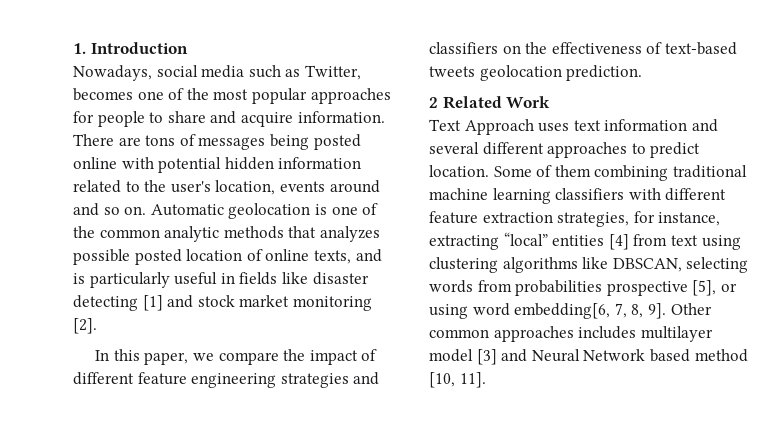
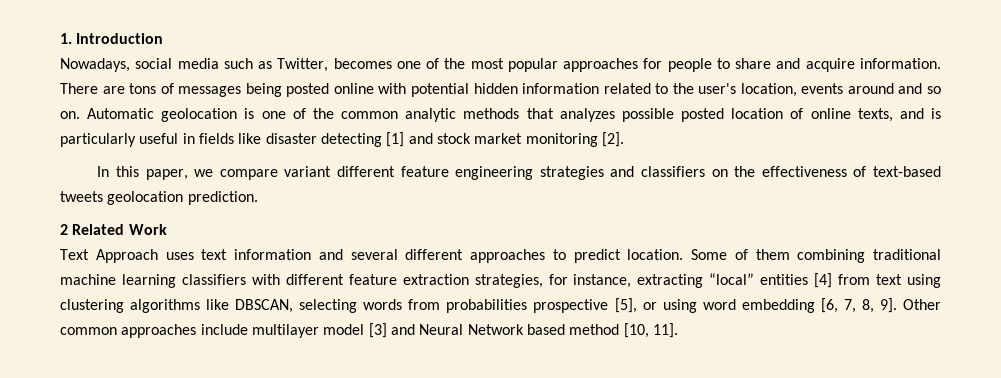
- In this paper, we compare the impact of different feature engineering strategies and classifiers on the effectiveness of text-based tweets geolocation prediction.
+ In this paper, we compare variant different feature engineering strategies and classifiers on the effectiveness of text-based tweets geolocation prediction.
- Some of them combining traditional machine learning classifiers with different feature extraction strategies, for instance, extracting “local” entities [4] from text using clustering algorithms like DBSCAN, selecting words from probabilities prospective [5], or using word embedding[6, 7, 8, 9].
+ Some of them combining traditional machine learning classifiers with different feature extraction strategies, for instance, extracting “local” entities [4] from text using clustering algorithms like DBSCAN, selecting words from probabilities prospective [5], or using word embedding [6, 7, 8, 9].
- Other common approaches includes multilayer model [3] and Neural Network based method [10, 11].
+ Other common approaches include multilayer model [3] and Neural Network based method [10, 11].

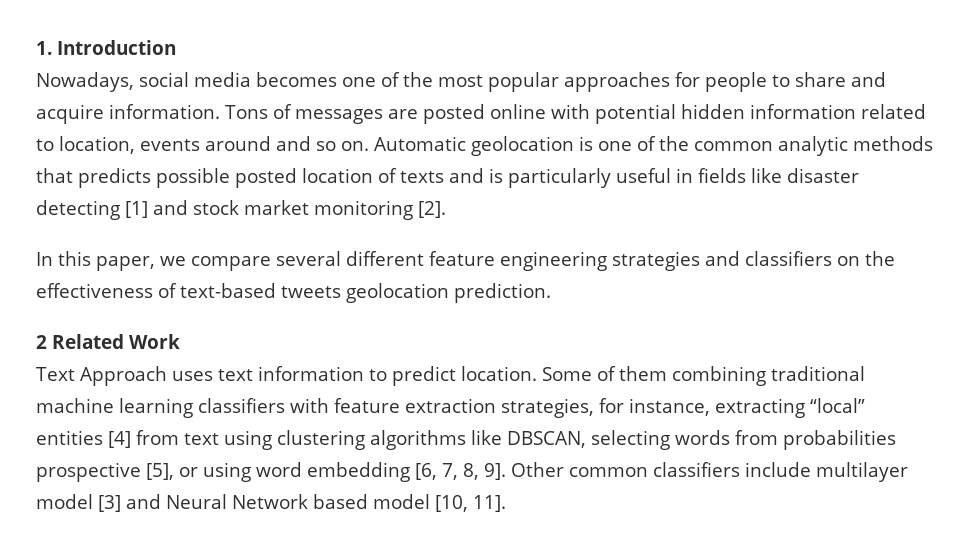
- Nowadays, social media such as Twitter, becomes one of the most popular approaches for people to share and acquire information.
+ Nowadays, social media becomes one of the most popular approaches for people to share and acquire information.
- There are tons of messages being posted online with potential hidden information related to the user's location, events around and so on.
+ Tons of messages are posted online with potential hidden information related to location, events around and so on.
- Automatic geolocation is one of the common analytic methods that analyzes possible posted location of online texts, and is particularly useful in fields like disaster detecting [1] and stock market monitoring [2].
+ Automatic geolocation is one of the common analytic methods that predicts possible posted location of texts and is particularly useful in fields like disaster detecting [1] and stock market monitoring [2].
- In this paper, we compare variant different feature engineering strategies and classifiers on the effectiveness of text-based tweets geolocation prediction.
+ In this paper, we compare several different feature engineering strategies and classifiers on the effectiveness of text-based tweets geolocation prediction.
- Text Approach uses text information and several different approaches to predict location.
+ Text Approach uses text information to predict location.
- Some of them combining traditional machine learning classifiers with different feature extraction strategies, for instance, extracting “local” entities [4] from text using clustering algorithms like DBSCAN, selecting words from probabilities prospective [5], or using word embedding [6, 7, 8, 9].
+ Some of them combining traditional machine learning classifiers with feature extraction strategies, for instance, extracting “local” entities [4] from text using clustering algorithms like DBSCAN, selecting words from probabilities prospective [5], or using word embedding [6, 7, 8, 9].
- Other common approaches include multilayer model [3] and Neural Network based method [10, 11].
+ Other common classifiers include multilayer model [3] and Neural Network based model [10, 11].

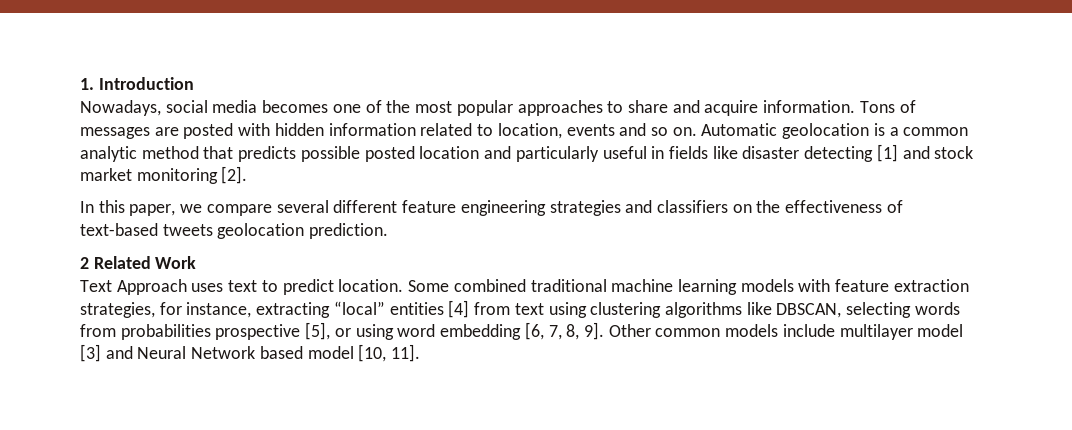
- Nowadays, social media becomes one of the most popular approaches for people to share and acquire information.
+ Nowadays, social media becomes one of the most popular approaches to share and acquire information.
- Tons of messages are posted online with potential hidden information related to location, events around and so on.
+ Tons of messages are posted with hidden information related to location, events and so on.
- Automatic geolocation is one of the common analytic methods that predicts possible posted location of texts and is particularly useful in fields like disaster detecting [1] and stock market monitoring [2].
+ Automatic geolocation is a common analytic method that predicts possible posted location and particularly useful in fields like disaster detecting [1] and stock market monitoring [2].
- Text Approach uses text information to predict location.
+ Text Approach uses text to predict location.
- Some of them combining traditional machine learning classifiers with feature extraction strategies, for instance, extracting “local” entities [4] from text using clustering algorithms like DBSCAN, selecting words from probabilities prospective [5], or using word embedding [6, 7, 8, 9].
+ Some combined traditional machine learning models with feature extraction strategies, for instance, extracting “local” entities [4] from text using clustering algorithms like DBSCAN, selecting words from probabilities prospective [5], or using word embedding [6, 7, 8, 9].
- Other common classifiers include multilayer model [3] and Neural Network based model [10, 11].
+ Other common models include multilayer model [3] and Neural Network based model [10, 11].

